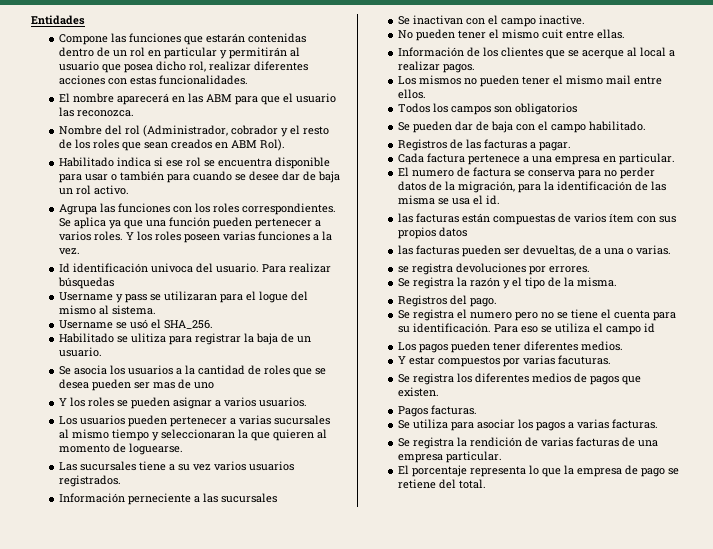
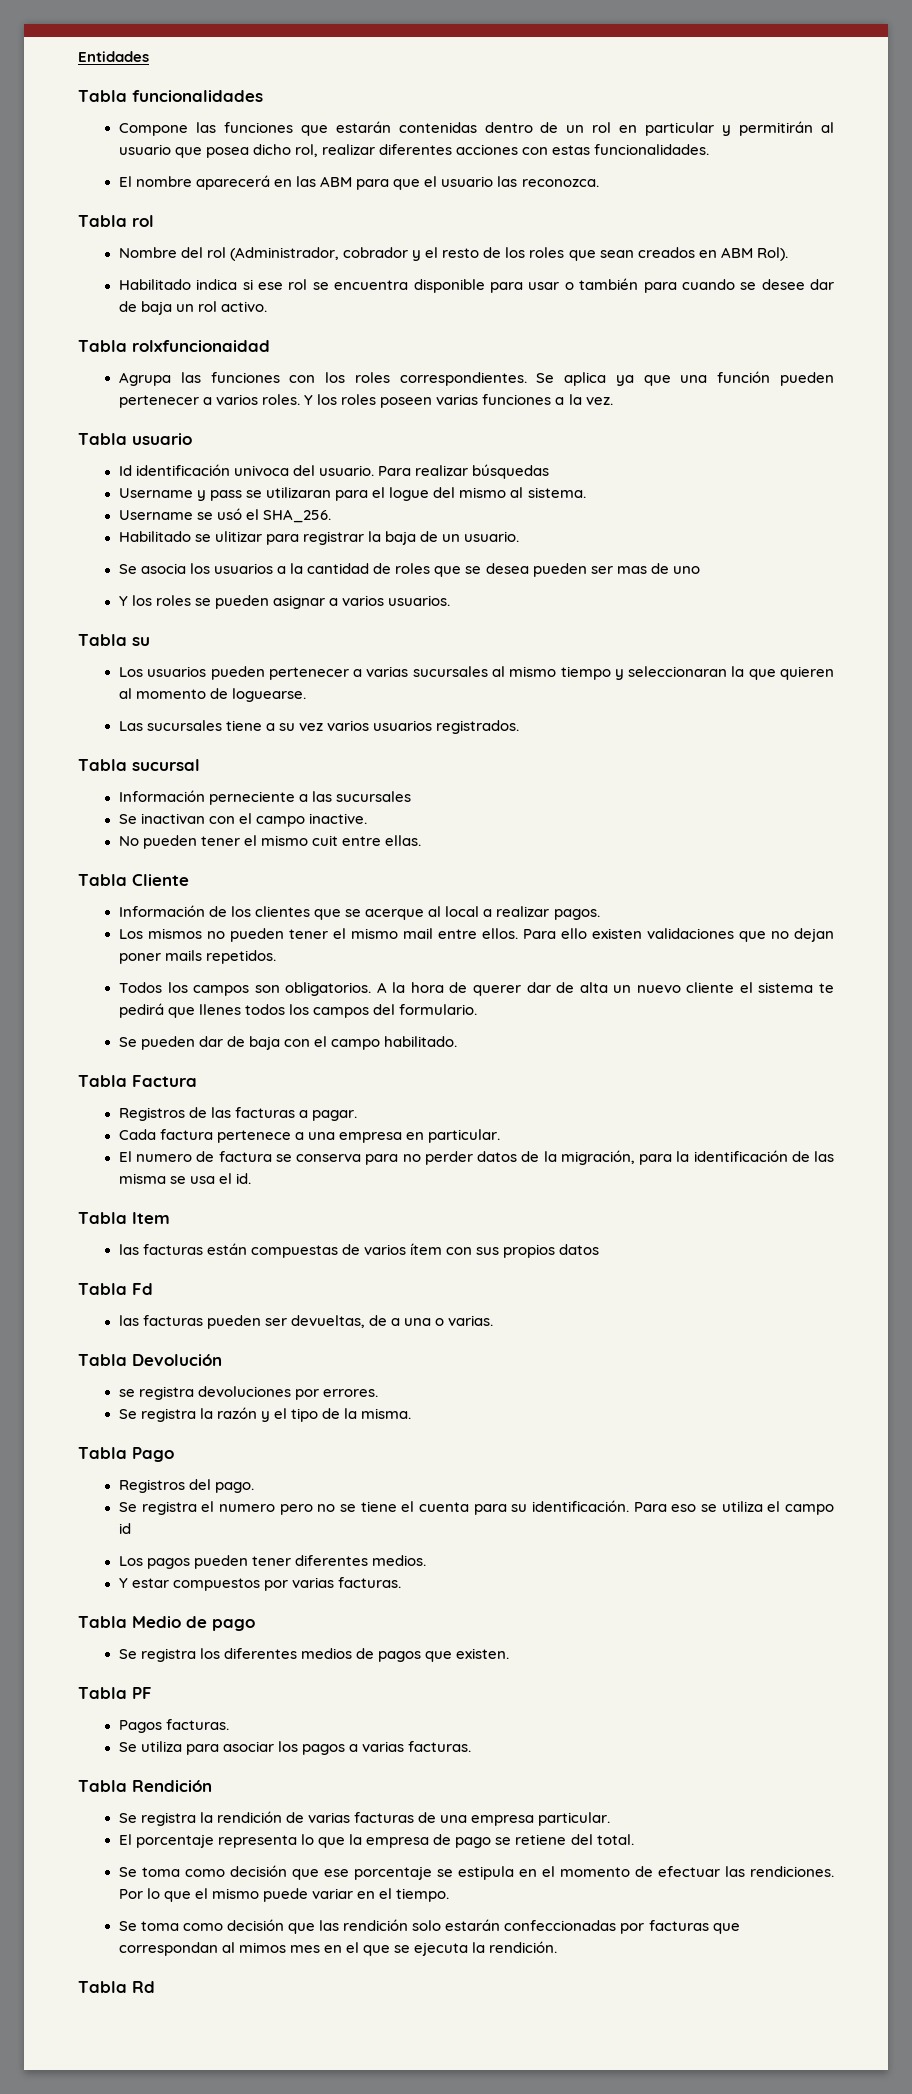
+ Tabla funcionalidades
+ Tabla rol
+ Tabla rolxfuncionaidad
+ Tabla usuario
- Habilitado se ulitiza para registrar la baja de un usuario.
+ Habilitado se ulitizar para registrar la baja de un usuario.
+ Tabla su
+ Tabla sucursal
+ Tabla Cliente
- Los mismos no pueden tener el mismo mail entre ellos.
- Todos los campos son obligatorios
+ Los mismos no pueden tener el mismo mail entre ellos. Para ello existen validaciones que no dejan poner mails repetidos.
+ Todos los campos son obligatorios. A la hora de querer dar de alta un nuevo cliente el sistema te pedirá que llenes todos los campos del formulario.
+ Tabla Factura
+ Tabla Item
+ Tabla Fd
+ Tabla Devolución
+ Tabla Pago
- Y estar compuestos por varias facuturas.
+ Y estar compuestos por varias facturas.
+ Tabla Medio de pago
+ Tabla PF
+ Tabla Rendición
+ Se toma como decisión que ese porcentaje se estipula en el momento de efectuar las rendiciones. Por lo que el mismo puede variar en el tiempo.
+ Se toma como decisión que las rendición solo estarán confeccionadas por facturas que correspondan al mimos mes en el que se ejecuta la rendición.
+ Tabla Rd

